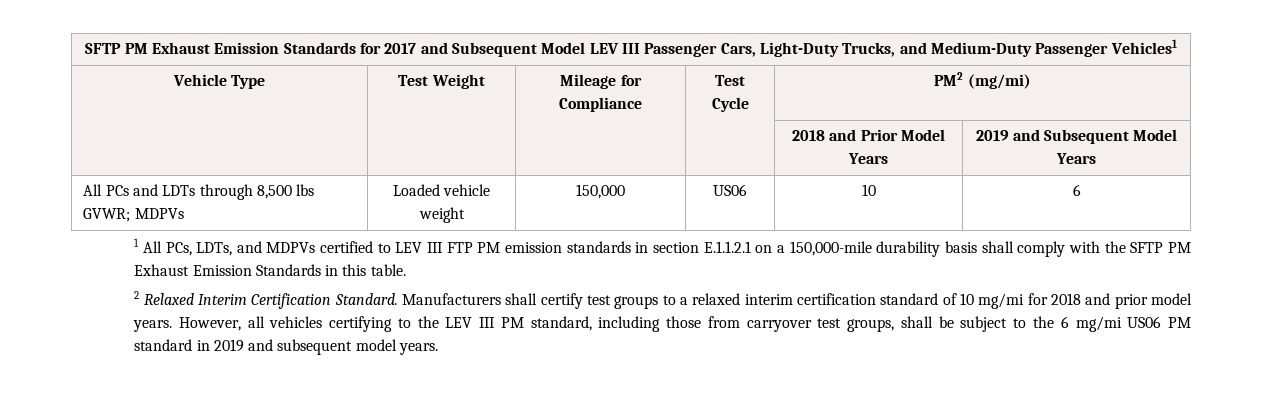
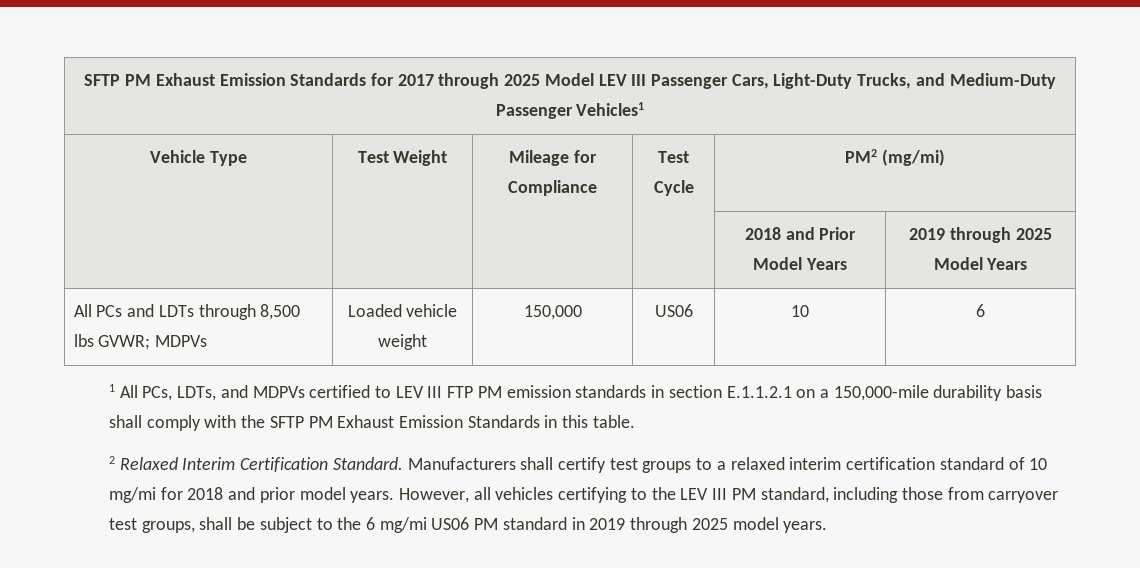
- SFTP PM Exhaust Emission Standards for 2017 and Subsequent Model LEV III Passenger Cars, Light-Duty Trucks, and Medium-Duty Passenger Vehicles1
+ SFTP PM Exhaust Emission Standards for 2017 through 2025 Model LEV III Passenger Cars, Light-Duty Trucks, and Medium-Duty Passenger Vehicles1
- | | | | 2018 and Prior Model Years | 2019 and Subsequent Model Years
+ | | | | 2018 and Prior Model Years | 2019 through 2025 Model Years
- However, all vehicles certifying to the LEV III PM standard, including those from carryover test groups, shall be subject to the 6 mg/mi US06 PM standard in 2019 and subsequent model years.
+ However, all vehicles certifying to the LEV III PM standard, including those from carryover test groups, shall be subject to the 6 mg/mi US06 PM standard in 2019 through 2025 model years.

